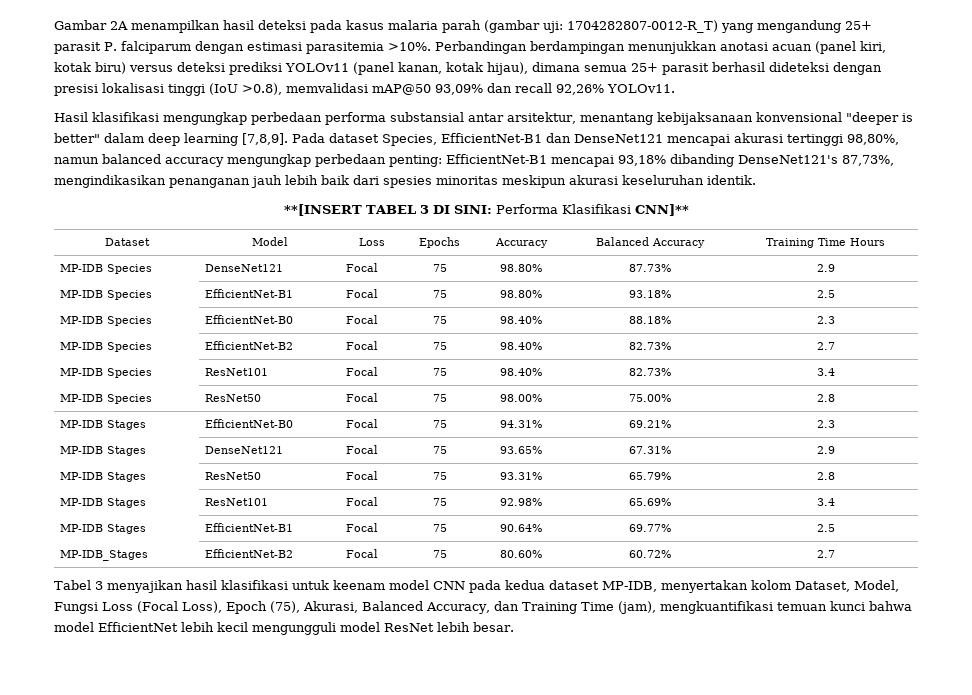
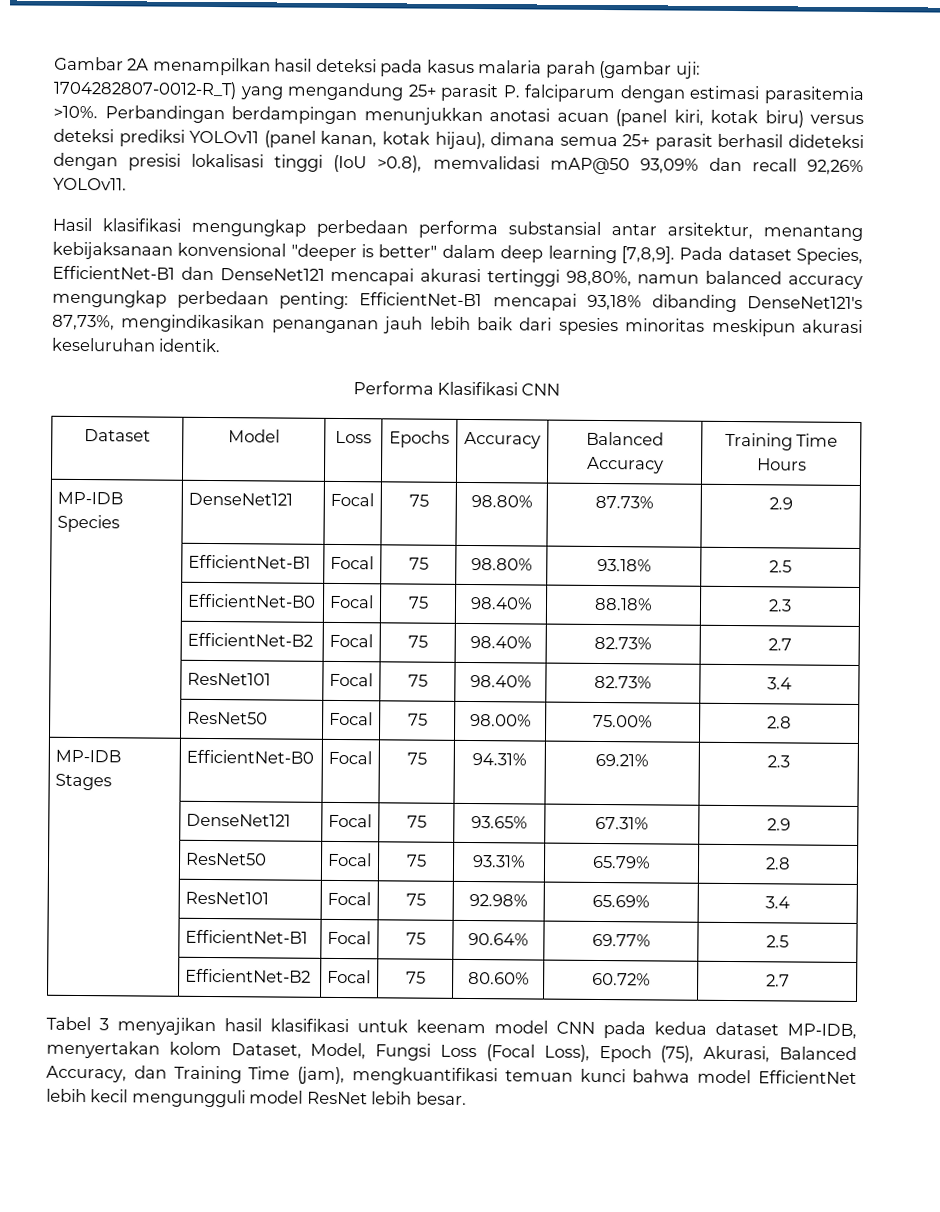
- **[INSERT TABEL 3 DI SINI: Performa Klasifikasi CNN]**
+ Performa Klasifikasi CNN
- MP-IDB Species | EfficientNet-B1 | Focal | 75 | 98.80% | 93.18% | 2.5
+ | EfficientNet-B1 | Focal | 75 | 98.80% | 93.18% | 2.5
- MP-IDB Species | EfficientNet-B0 | Focal | 75 | 98.40% | 88.18% | 2.3
+ | EfficientNet-B0 | Focal | 75 | 98.40% | 88.18% | 2.3
- MP-IDB Species | EfficientNet-B2 | Focal | 75 | 98.40% | 82.73% | 2.7
+ | EfficientNet-B2 | Focal | 75 | 98.40% | 82.73% | 2.7
- MP-IDB Species | ResNet101 | Focal | 75 | 98.40% | 82.73% | 3.4
+ | ResNet101 | Focal | 75 | 98.40% | 82.73% | 3.4
- MP-IDB Species | ResNet50 | Focal | 75 | 98.00% | 75.00% | 2.8
+ | ResNet50 | Focal | 75 | 98.00% | 75.00% | 2.8
- MP-IDB Stages | DenseNet121 | Focal | 75 | 93.65% | 67.31% | 2.9
+ | DenseNet121 | Focal | 75 | 93.65% | 67.31% | 2.9
- MP-IDB Stages | ResNet50 | Focal | 75 | 93.31% | 65.79% | 2.8
+ | ResNet50 | Focal | 75 | 93.31% | 65.79% | 2.8
- MP-IDB Stages | ResNet101 | Focal | 75 | 92.98% | 65.69% | 3.4
+ | ResNet101 | Focal | 75 | 92.98% | 65.69% | 3.4
- MP-IDB Stages | EfficientNet-B1 | Focal | 75 | 90.64% | 69.77% | 2.5
+ | EfficientNet-B1 | Focal | 75 | 90.64% | 69.77% | 2.5
- MP-IDB_Stages | EfficientNet-B2 | Focal | 75 | 80.60% | 60.72% | 2.7
+ | EfficientNet-B2 | Focal | 75 | 80.60% | 60.72% | 2.7

